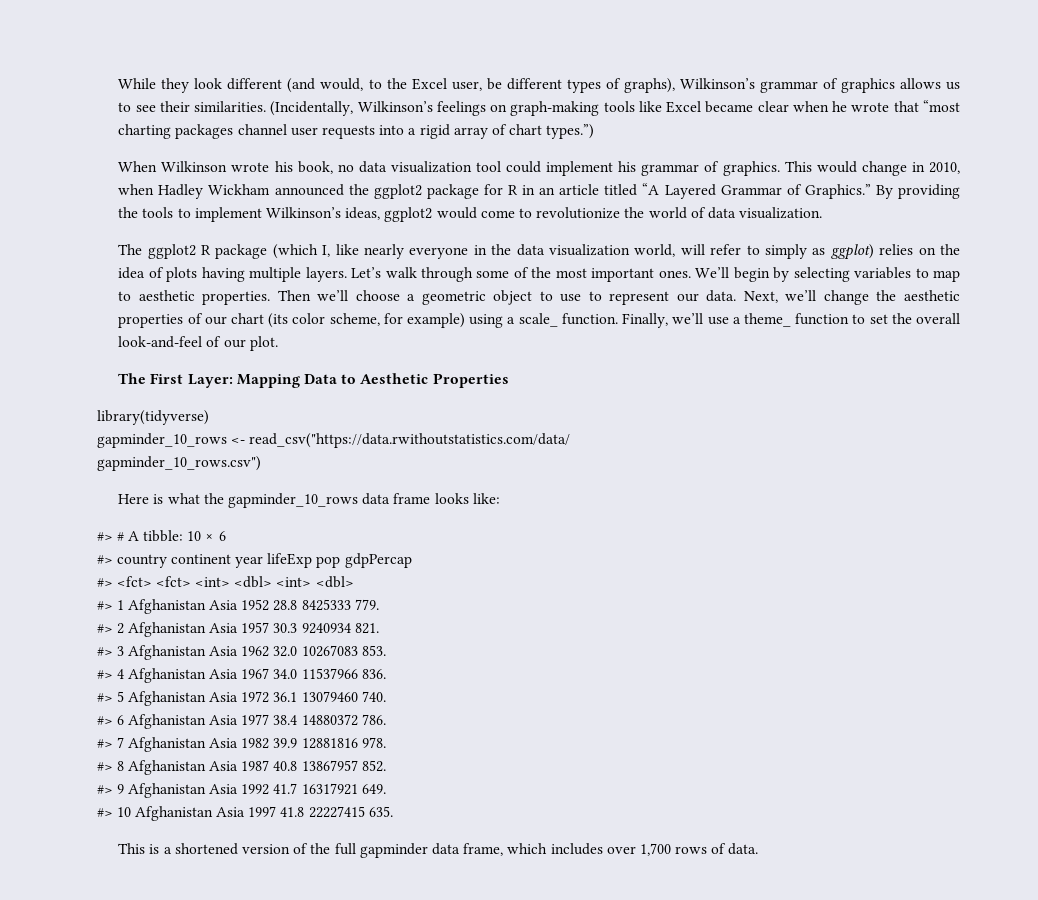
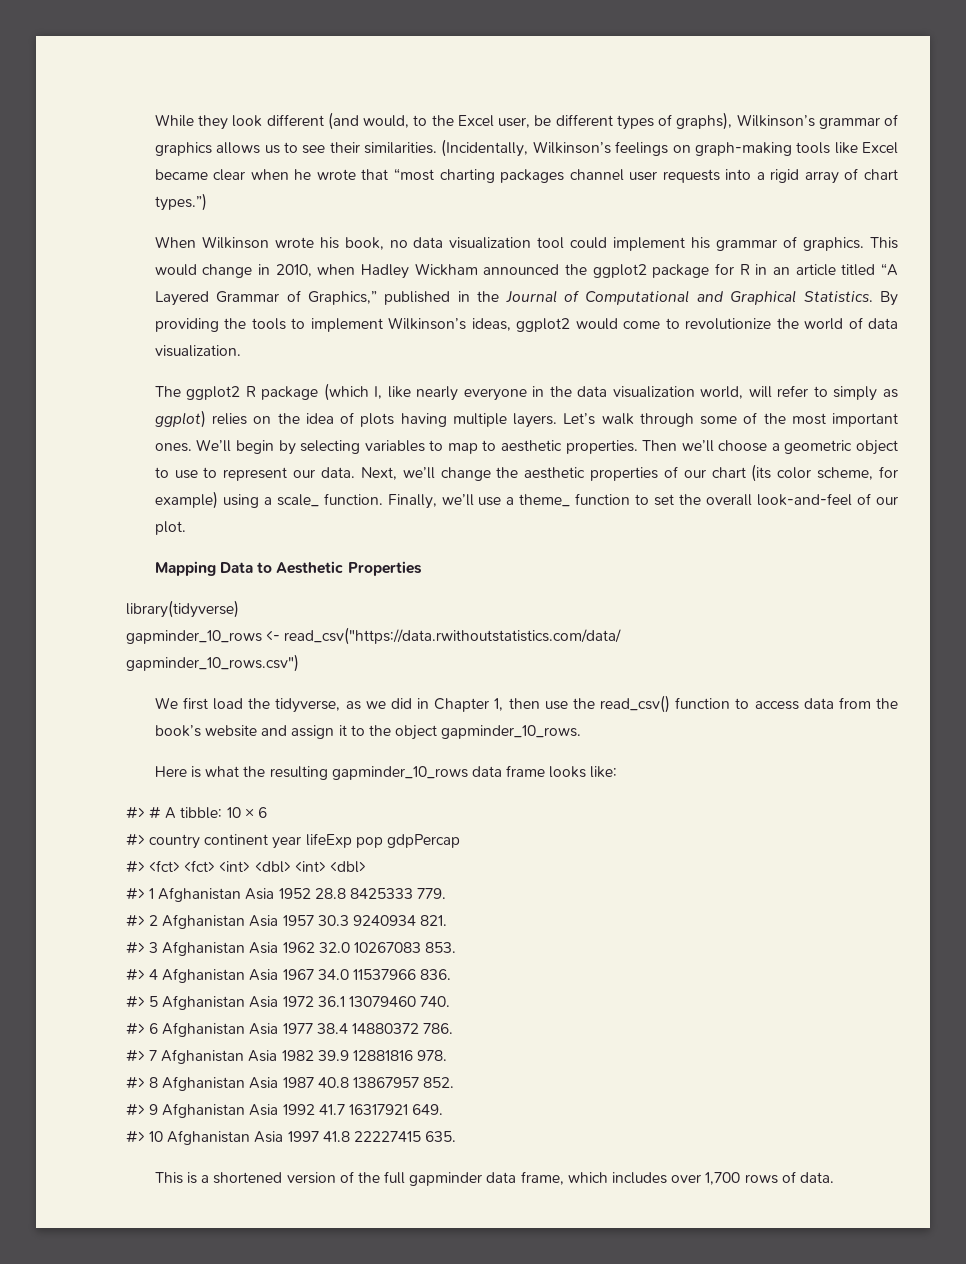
- This would change in 2010, when Hadley Wickham announced the ggplot2 package for R in an article titled “A Layered Grammar of Graphics.”
+ This would change in 2010, when Hadley Wickham announced the ggplot2 package for R in an article titled “A Layered Grammar of Graphics,” published in the Journal of Computational and Graphical Statistics.
- The First Layer: Mapping Data to Aesthetic Properties
+ Mapping Data to Aesthetic Properties
+ We first load the tidyverse, as we did in Chapter 1, then use the read_csv() function to access data from the book’s website and assign it to the object gapminder_10_rows.
- Here is what the gapminder_10_rows data frame looks like:
+ Here is what the resulting gapminder_10_rows data frame looks like:

